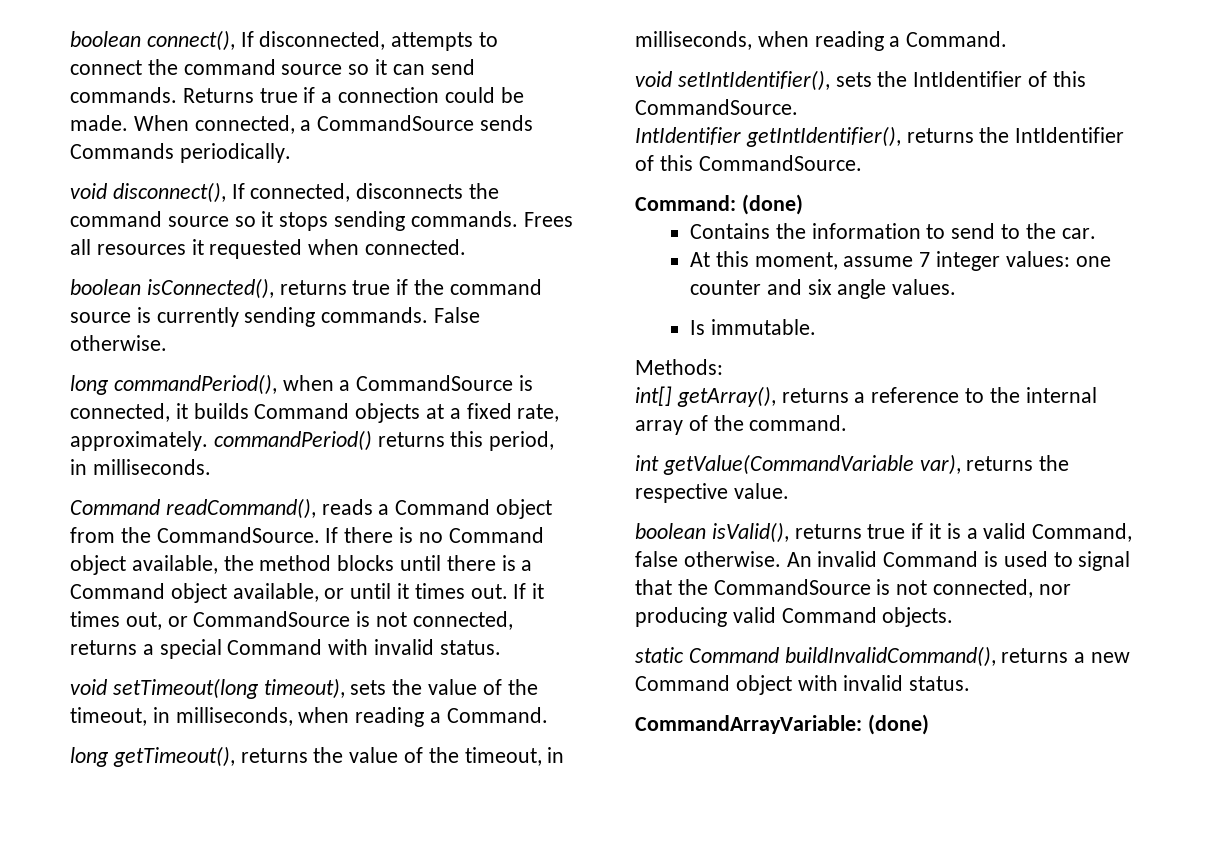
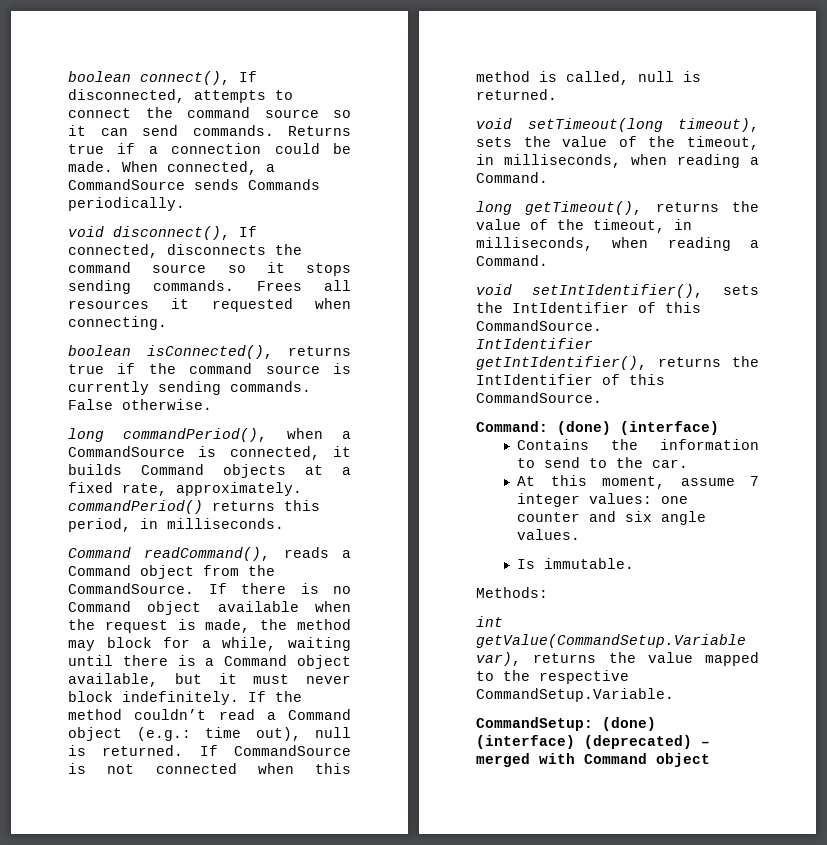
- Frees all resources it requested when connected.
+ Frees all resources it requested when connecting.
- If there is no Command object available, the method blocks until there is a Command object available, or until it times out. If it times out, or CommandSource is not connected, returns a special Command with invalid status.
+ If there is no Command object available when the request is made, the method may block for a while, waiting until there is a Command object available, but it must never block indefinitely. If the method couldn’t read a Command object (e.g.: time out), null is returned. If CommandSource is not connected when this method is called, null is returned.
- Command: (done)
+ Command: (done) (interface)
- int[] getArray(), returns a reference to the internal array of the command.
- int getValue(CommandVariable var), returns the respective value.
- boolean isValid(), returns true if it is a valid Command, false otherwise. An invalid Command is used to signal that the CommandSource is not connected, nor producing valid Command objects.
- static Command buildInvalidCommand(), returns a new Command object with invalid status.
- CommandArrayVariable: (done)
+ int getValue(CommandSetup.Variable var), returns the value mapped to the respective CommandSetup.Variable.
+ CommandSetup: (done) (interface) (deprecated) – merged with Command object

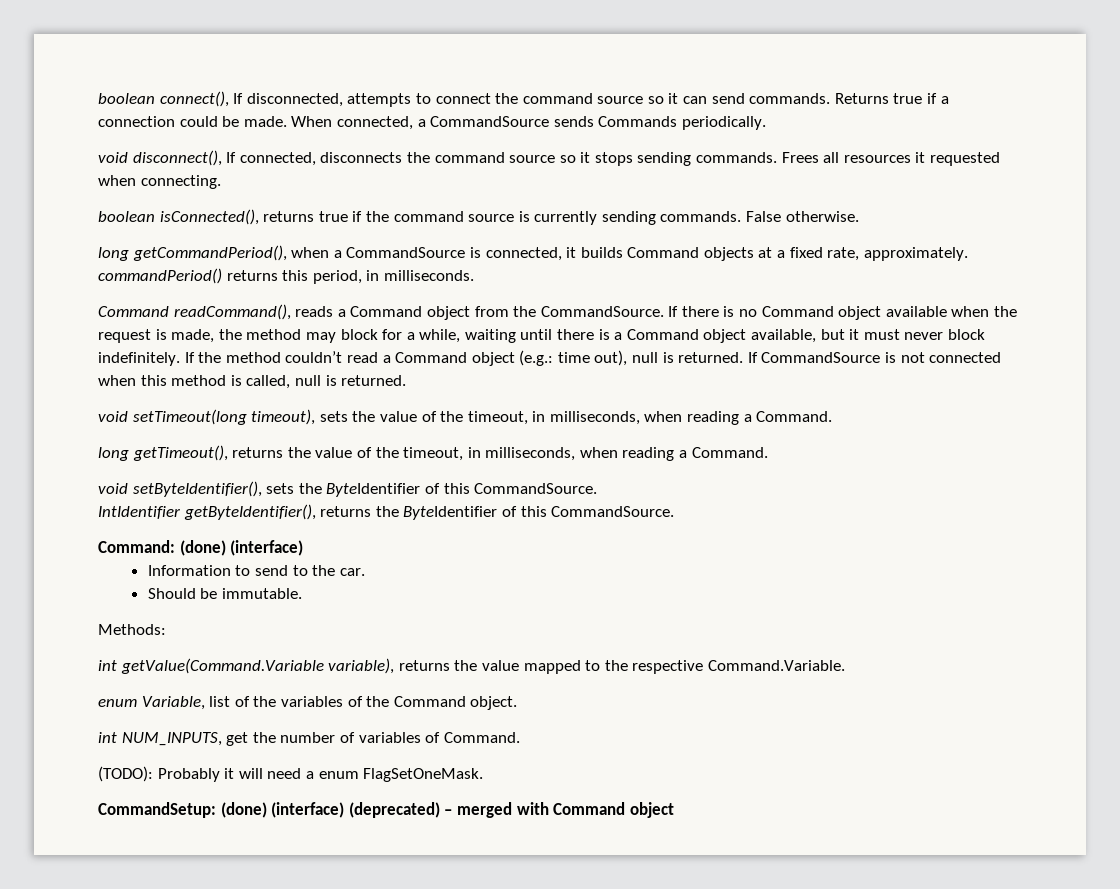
- long commandPeriod(), when a CommandSource is connected, it builds Command objects at a fixed rate, approximately. commandPeriod() returns this period, in milliseconds.
+ long getCommandPeriod(), when a CommandSource is connected, it builds Command objects at a fixed rate, approximately. commandPeriod() returns this period, in milliseconds.
- void setIntIdentifier(), sets the IntIdentifier of this CommandSource.
+ void setByteIdentifier(), sets the ByteIdentifier of this CommandSource.
- IntIdentifier getIntIdentifier(), returns the IntIdentifier of this CommandSource.
+ IntIdentifier getByteIdentifier(), returns the ByteIdentifier of this CommandSource.
- Contains the information to send to the car.
+ Information to send to the car.
- At this moment, assume 7 integer values: one counter and six angle values.
- Is immutable.
+ Should be immutable.
- int getValue(CommandSetup.Variable var), returns the value mapped to the respective CommandSetup.Variable.
+ int getValue(Command.Variable variable), returns the value mapped to the respective Command.Variable.
+ enum Variable, list of the variables of the Command object.
+ int NUM_INPUTS, get the number of variables of Command.
+ (TODO): Probably it will need a enum FlagSetOneMask.

